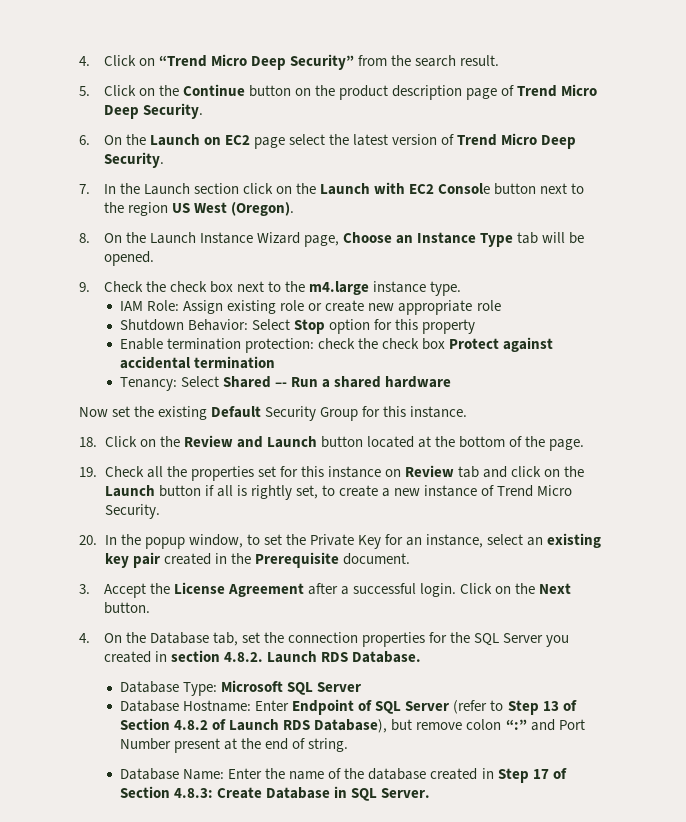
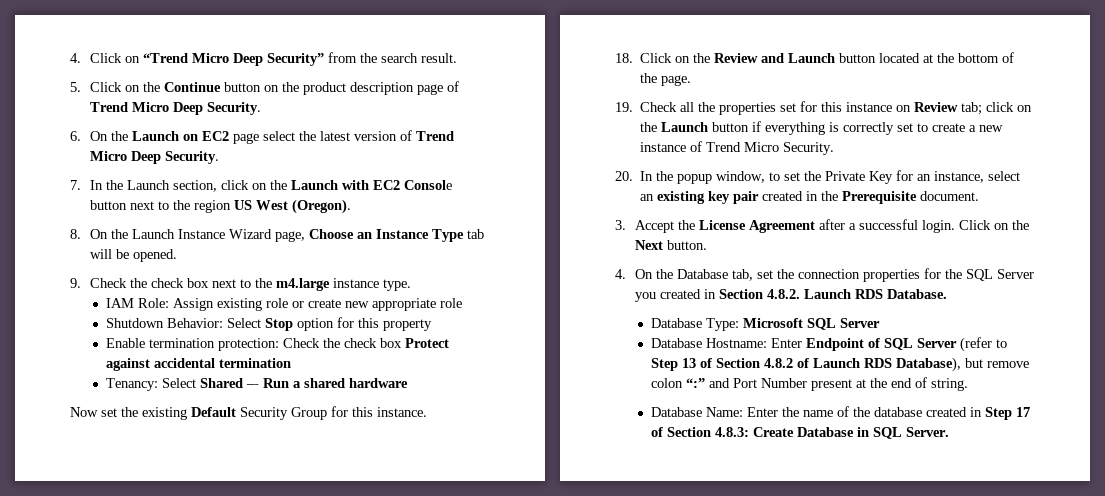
- 7. In the Launch section click on the Launch with EC2 Console button next to the region US West (Oregon).
+ 7. In the Launch section, click on the Launch with EC2 Console button next to the region US West (Oregon).
- Enable termination protection: check the check box Protect against accidental termination
+ Enable termination protection: Check the check box Protect against accidental termination
- 19. Check all the properties set for this instance on Review tab and click on the Launch button if all is rightly set, to create a new instance of Trend Micro Security.
+ 19. Check all the properties set for this instance on Review tab; click on the Launch button if everything is correctly set to create a new instance of Trend Micro Security.
- 4. On the Database tab, set the connection properties for the SQL Server you created in section 4.8.2. Launch RDS Database.
+ 4. On the Database tab, set the connection properties for the SQL Server you created in Section 4.8.2. Launch RDS Database.

